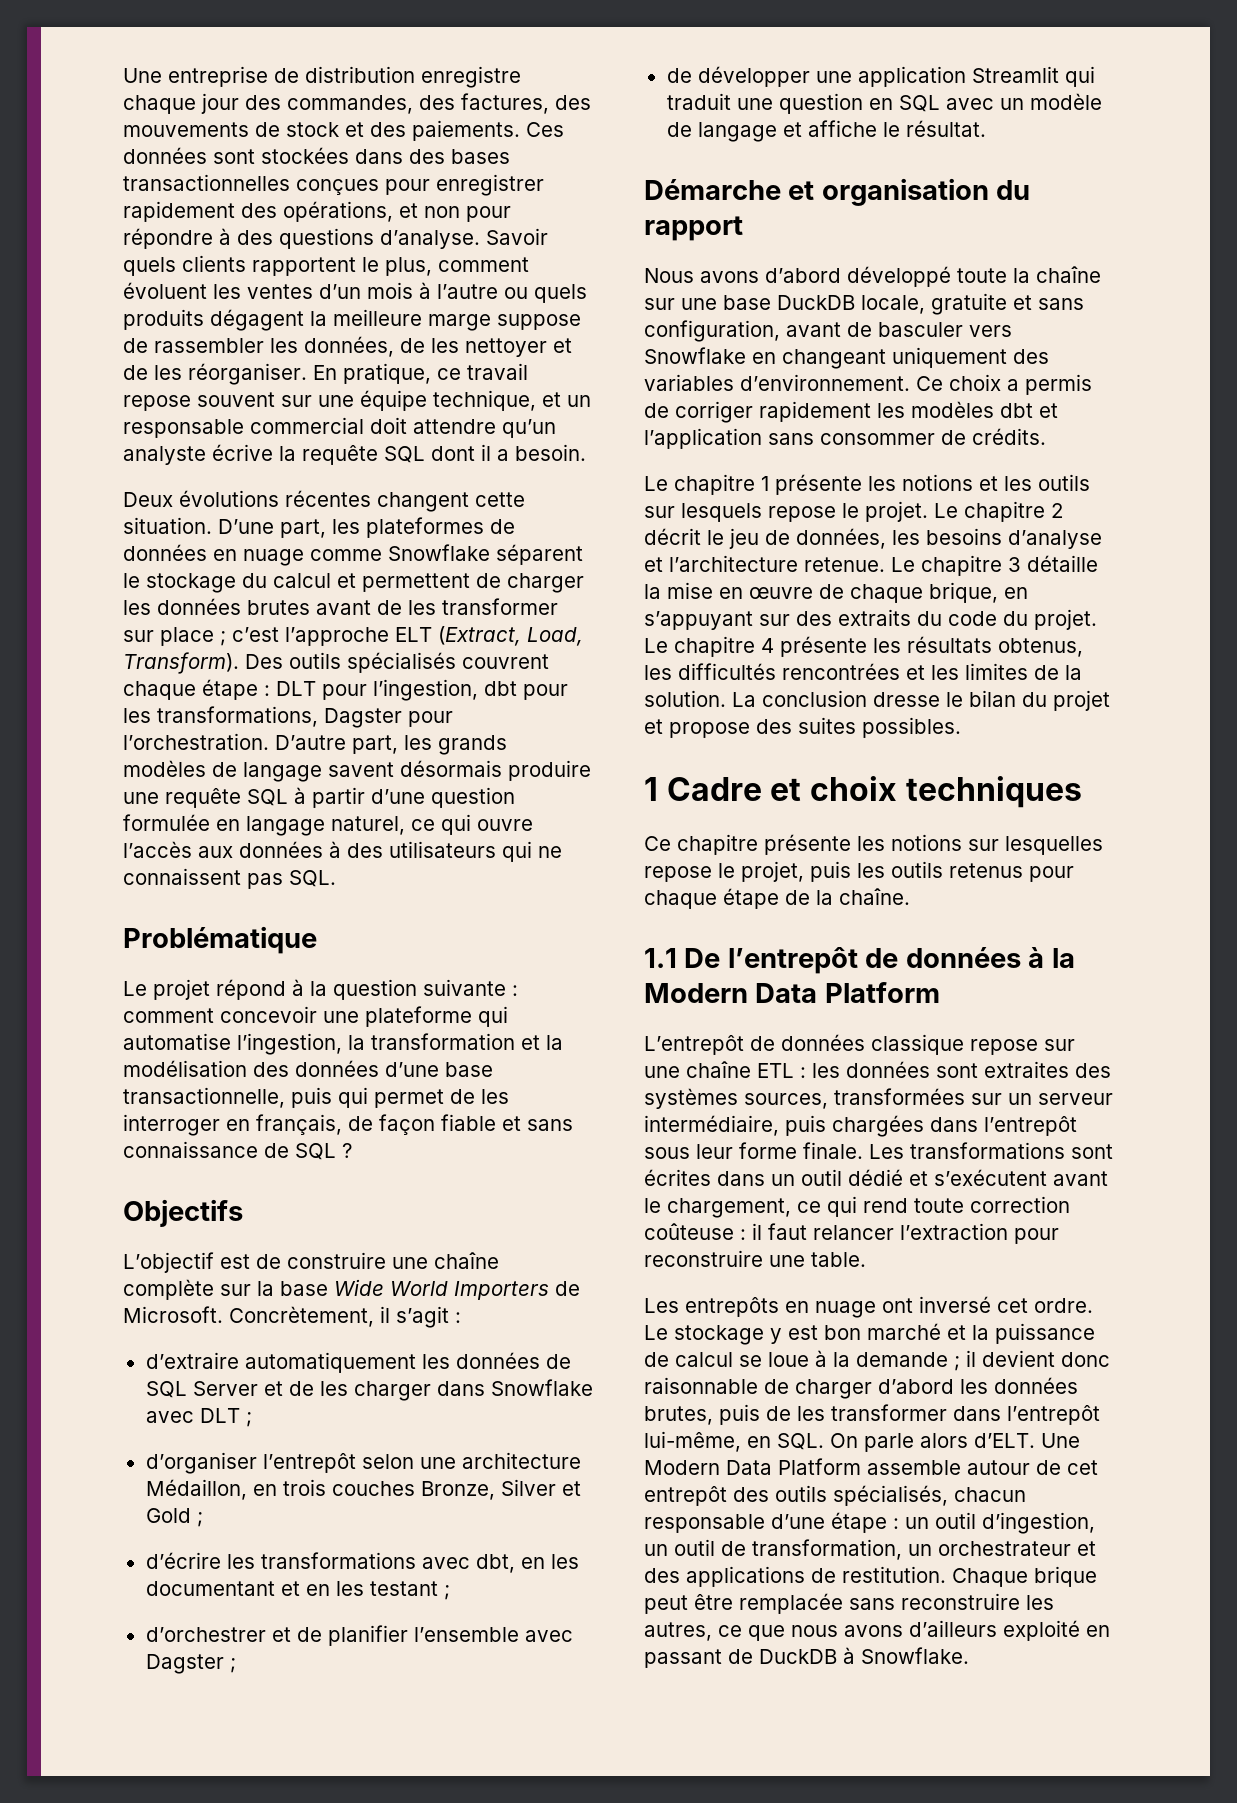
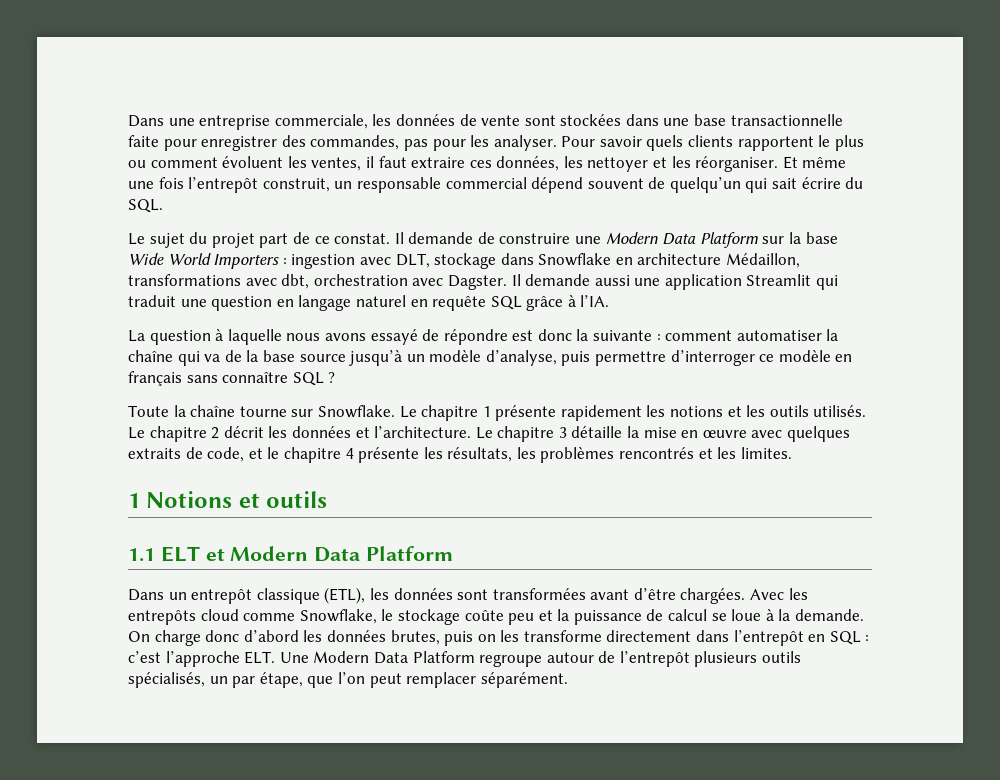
- Une entreprise de distribution enregistre chaque jour des commandes, des factures, des mouvements de stock et des paiements. Ces données sont stockées dans des bases transactionnelles conçues pour enregistrer rapidement des opérations, et non pour répondre à des questions d’analyse. Savoir quels clients rapportent le plus, comment évoluent les ventes d’un mois à l’autre ou quels produits dégagent la meilleure marge suppose de rassembler les données, de les nettoyer et de les réorganiser.
+ Dans une entreprise commerciale, les données de vente sont stockées dans une base transactionnelle faite pour enregistrer des commandes, pas pour les analyser. Pour savoir quels clients rapportent le plus ou comment évoluent les ventes, il faut extraire ces données, les nettoyer et les réorganiser.
- En pratique, ce travail repose souvent sur une équipe technique, et un responsable commercial doit attendre qu’un analyste écrive la requête SQL dont il a besoin.
- Deux évolutions récentes changent cette situation. D’une part, les plateformes de données en nuage comme Snowflake séparent le stockage du calcul et permettent de charger les données brutes avant de les transformer sur place ; c’est l’approche ELT (Extract, Load, Transform). Des outils spécialisés couvrent chaque étape : DLT pour l’ingestion, dbt pour les transformations, Dagster pour l’orchestration. D’autre part, les grands modèles de langage savent désormais produire une requête SQL à partir d’une question formulée en langage naturel, ce qui ouvre l’accès aux données à des utilisateurs qui ne connaissent pas SQL.
- Problématique
- Le projet répond à la question suivante : comment concevoir une plateforme qui automatise l’ingestion, la transformation et la modélisation des données d’une base transactionnelle, puis qui permet de les interroger en français, de façon fiable et sans connaissance de SQL ?
- Objectifs
- L’objectif est de construire une chaîne complète sur la base Wide World Importers de Microsoft. Concrètement, il s’agit :
- d’extraire automatiquement les données de SQL Server et de les charger dans Snowflake avec DLT ;
- d’organiser l’entrepôt selon une architecture Médaillon, en trois couches Bronze, Silver et Gold ;
- d’écrire les transformations avec dbt, en les documentant et en les testant ;
- d’orchestrer et de planifier l’ensemble avec Dagster ;
- de développer une application Streamlit qui traduit une question en SQL avec un modèle de langage et affiche le résultat.
- Démarche et organisation du rapport
- Nous avons d’abord développé toute la chaîne sur une base DuckDB locale, gratuite et sans configuration, avant de basculer vers Snowflake en changeant uniquement des variables d’environnement. Ce choix a permis de corriger rapidement les modèles dbt et l’application sans consommer de crédits.
- Le chapitre 1 présente les notions et les outils sur lesquels repose le projet. Le chapitre 2 décrit le jeu de données, les besoins d’analyse et l’architecture retenue.
+ Et même une fois l’entrepôt construit, un responsable commercial dépend souvent de quelqu’un qui sait écrire du SQL.
+ Le sujet du projet part de ce constat. Il demande de construire une Modern Data Platform sur la base Wide World Importers : ingestion avec DLT, stockage dans Snowflake en architecture Médaillon, transformations avec dbt, orchestration avec Dagster. Il demande aussi une application Streamlit qui traduit une question en langage naturel en requête SQL grâce à l’IA.
+ La question à laquelle nous avons essayé de répondre est donc la suivante : comment automatiser la chaîne qui va de la base source jusqu’à un modèle d’analyse, puis permettre d’interroger ce modèle en français sans connaître SQL ?
+ Toute la chaîne tourne sur Snowflake. Le chapitre 1 présente rapidement les notions et les outils utilisés. Le chapitre 2 décrit les données et l’architecture.
- Le chapitre 3 détaille la mise en œuvre de chaque brique, en s’appuyant sur des extraits du code du projet. Le chapitre 4 présente les résultats obtenus, les difficultés rencontrées et les limites de la solution. La conclusion dresse le bilan du projet et propose des suites possibles.
- 1 Cadre et choix techniques
- Ce chapitre présente les notions sur lesquelles repose le projet, puis les outils retenus pour chaque étape de la chaîne.
- 1.1 De l’entrepôt de données à la Modern Data Platform
- L’entrepôt de données classique repose sur une chaîne ETL : les données sont extraites des systèmes sources, transformées sur un serveur intermédiaire, puis chargées dans l’entrepôt sous leur forme finale. Les transformations sont écrites dans un outil dédié et s’exécutent avant le chargement, ce qui rend toute correction coûteuse : il faut relancer l’extraction pour reconstruire une table.
- Les entrepôts en nuage ont inversé cet ordre. Le stockage y est bon marché et la puissance de calcul se loue à la demande ; il devient donc raisonnable de charger d’abord les données brutes, puis de les transformer dans l’entrepôt lui-même, en SQL. On parle alors d’ELT. Une Modern Data Platform assemble autour de cet entrepôt des outils spécialisés, chacun responsable d’une étape : un outil d’ingestion, un outil de transformation, un orchestrateur et des applications de restitution. Chaque brique peut être remplacée sans reconstruire les autres, ce que nous avons d’ailleurs exploité en passant de DuckDB à Snowflake.
+ Le chapitre 3 détaille la mise en œuvre avec quelques extraits de code, et le chapitre 4 présente les résultats, les problèmes rencontrés et les limites.
+ 1 Notions et outils
+ 1.1 ELT et Modern Data Platform
+ Dans un entrepôt classique (ETL), les données sont transformées avant d’être chargées. Avec les entrepôts cloud comme Snowflake, le stockage coûte peu et la puissance de calcul se loue à la demande. On charge donc d’abord les données brutes, puis on les transforme directement dans l’entrepôt en SQL : c’est l’approche ELT. Une Modern Data Platform regroupe autour de l’entrepôt plusieurs outils spécialisés, un par étape, que l’on peut remplacer séparément.

